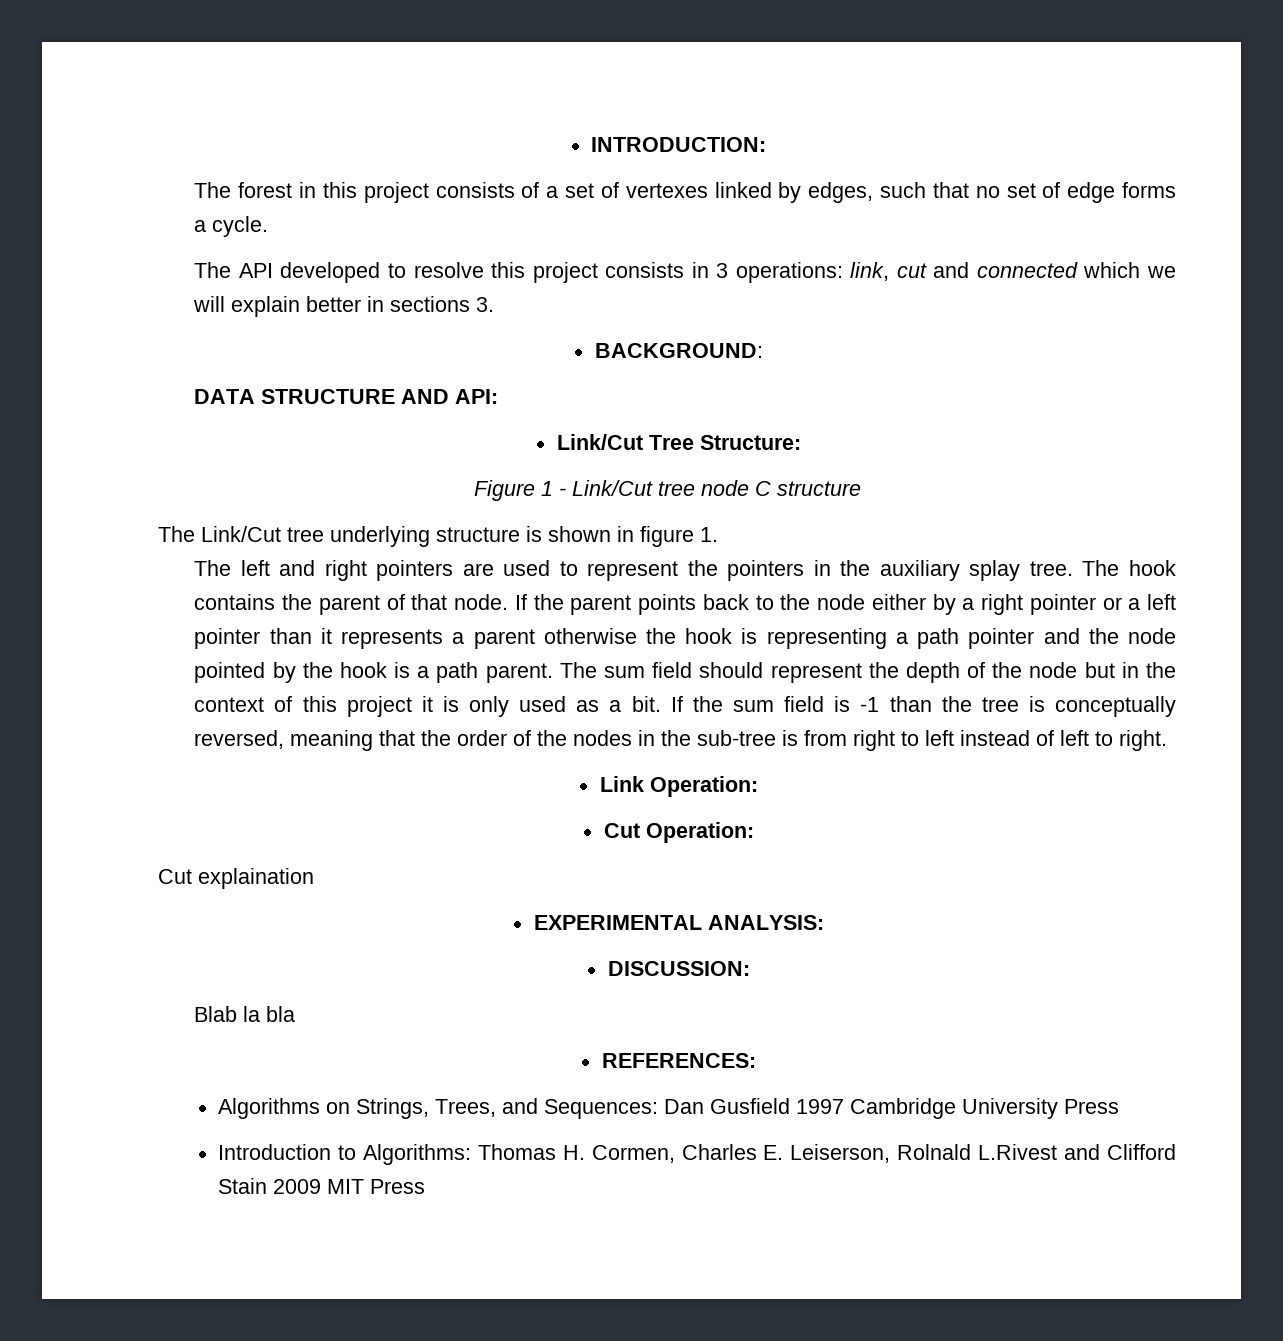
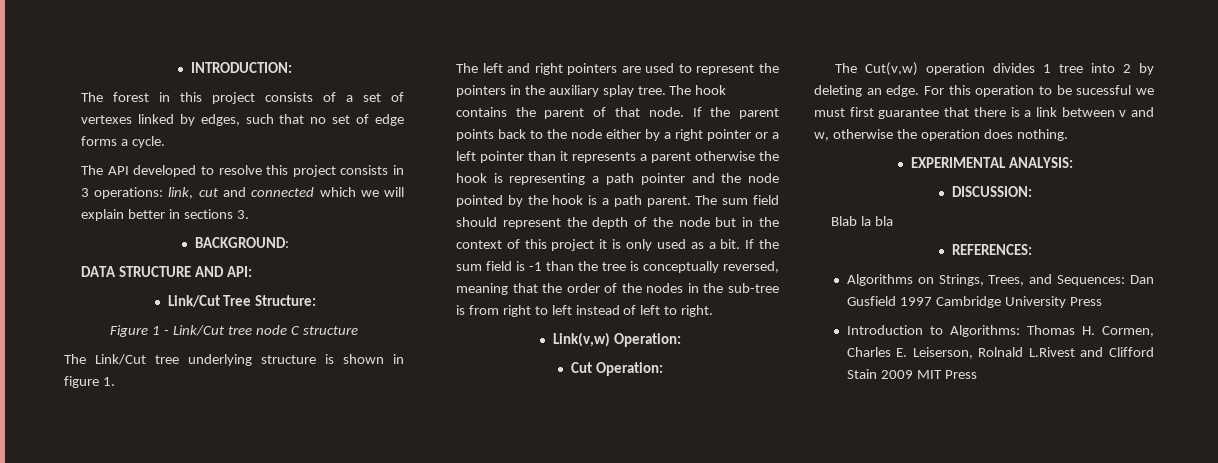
- Link Operation:
+ Link(v,w) Operation:
- Cut explaination
+ The Cut(v,w) operation divides 1 tree into 2 by deleting an edge. For this operation to be sucessful we must first guarantee that there is a link between v and w, otherwise the operation does nothing.

